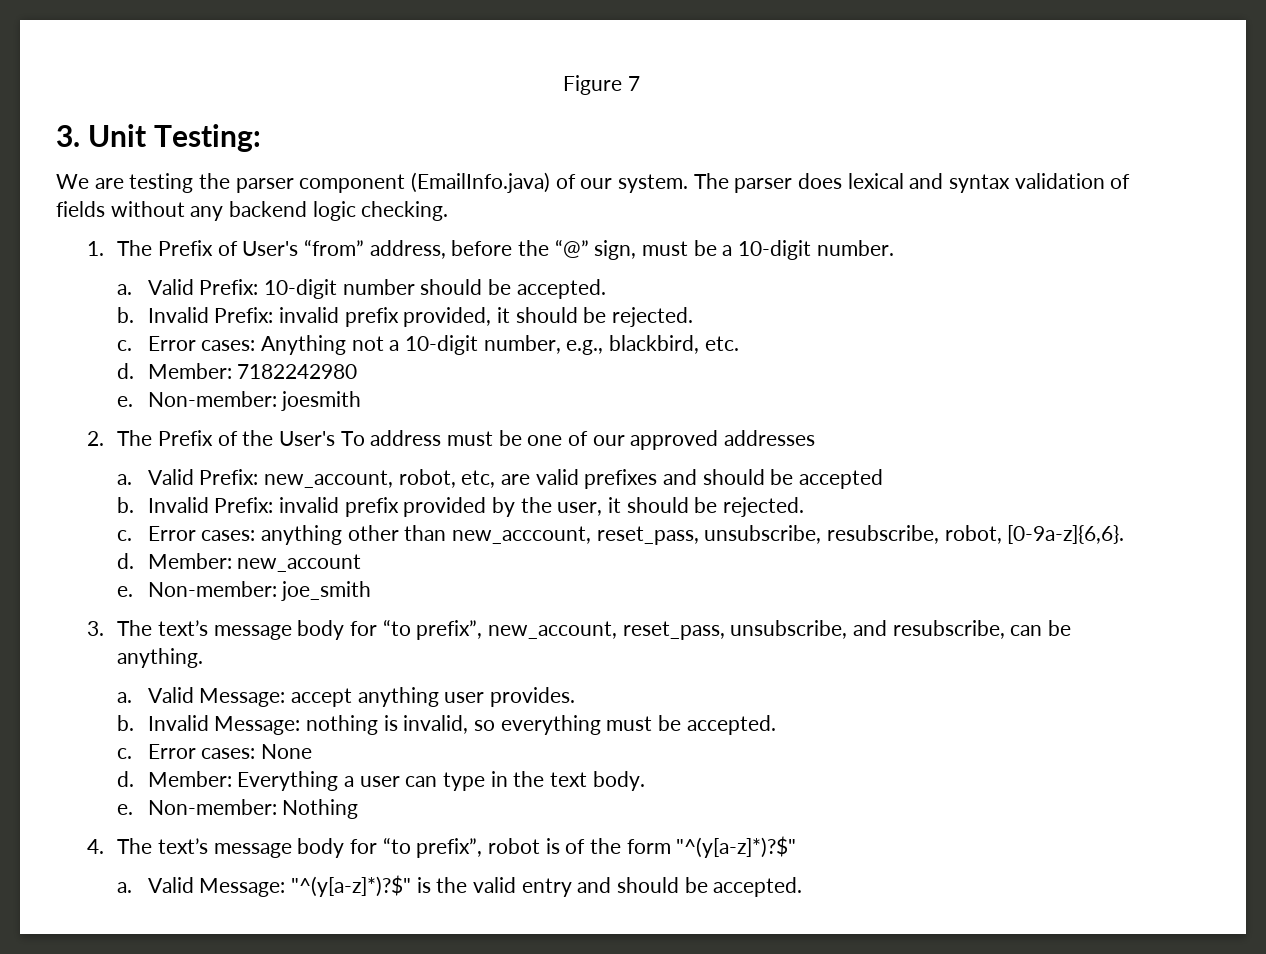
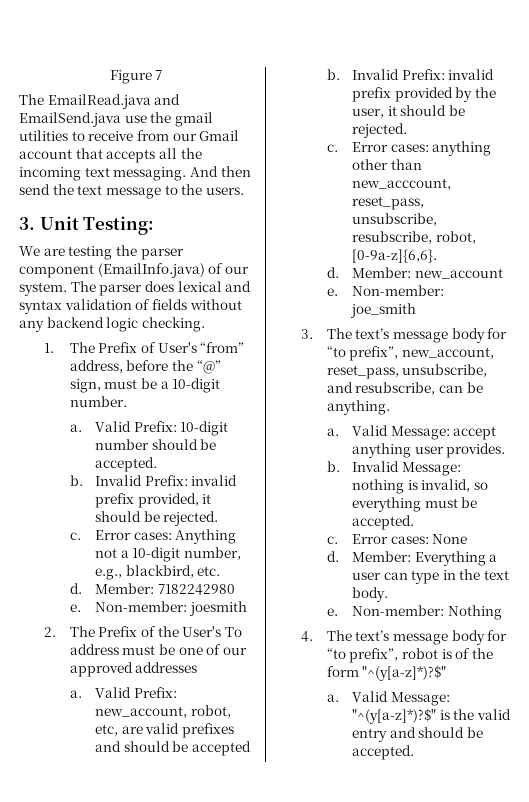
+ The EmailRead.java and EmailSend.java use the gmail utilities to receive from our Gmail account that accepts all the incoming text messaging. And then send the text message to the users.

